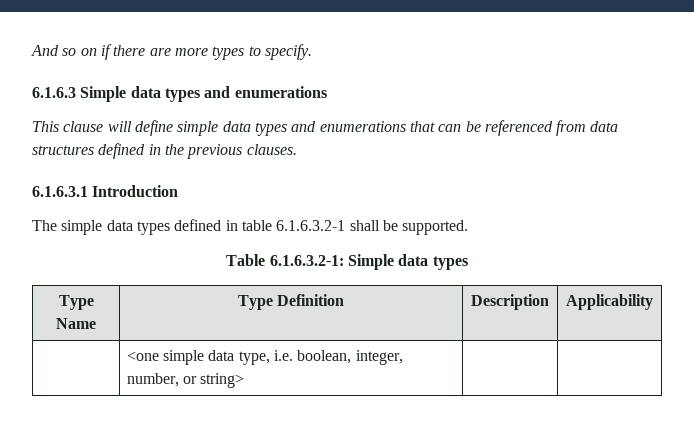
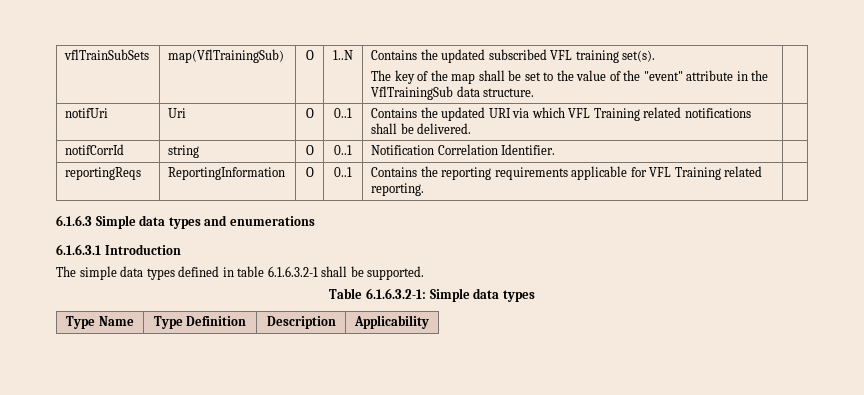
- And so on if there are more types to specify.
+ vflTrainSubSets | map(VflTrainingSub) | O | 1..N | Contains the updated subscribed VFL training set(s).
+ The key of the map shall be set to the value of the "event" attribute in the VflTrainingSub data structure. |
+ notifUri | Uri | O | 0..1 | Contains the updated URI via which VFL Training related notifications shall be delivered. |
+ notifCorrId | string | O | 0..1 | Notification Correlation Identifier. |
+ reportingReqs | ReportingInformation | O | 0..1 | Contains the reporting requirements applicable for VFL Training related reporting. |
- This clause will define simple data types and enumerations that can be referenced from data structures defined in the previous clauses.
- | <one simple data type, i.e. boolean, integer, number, or string> | |

